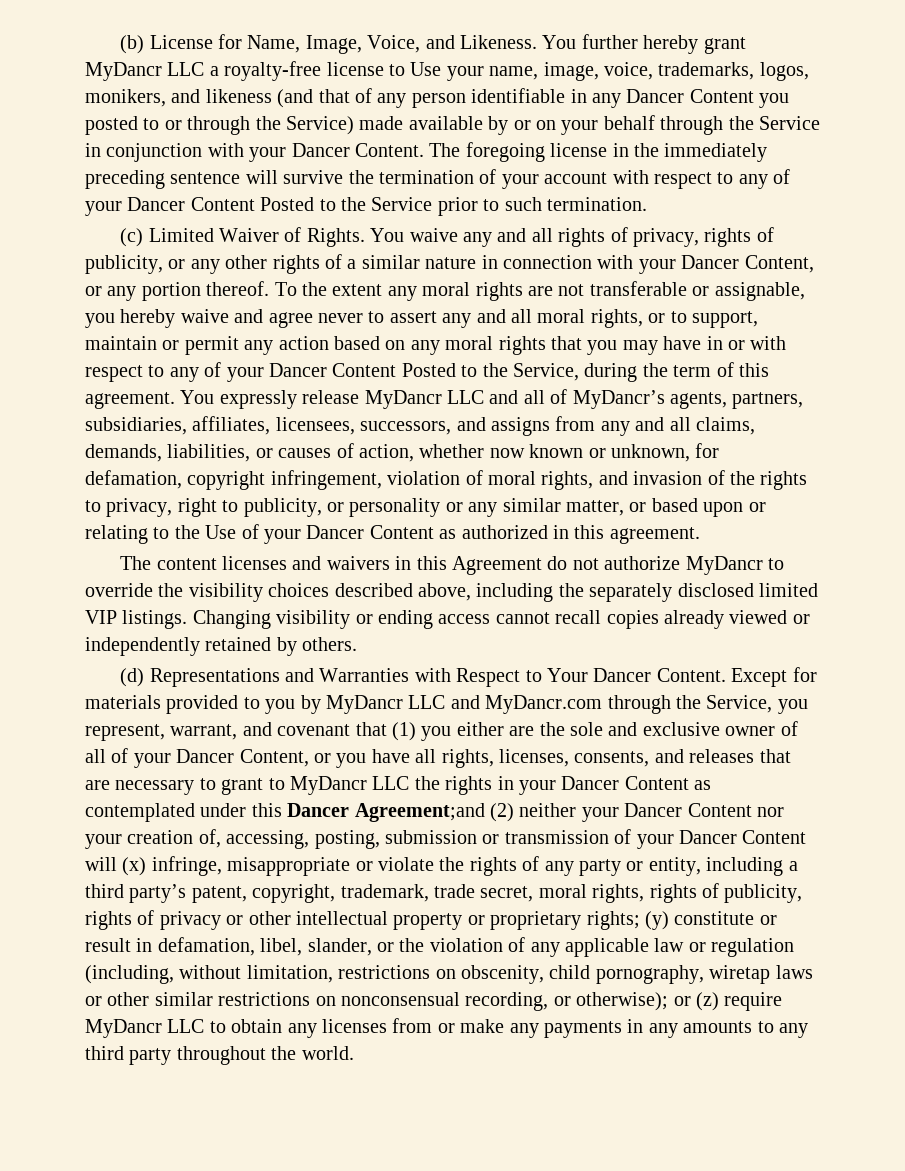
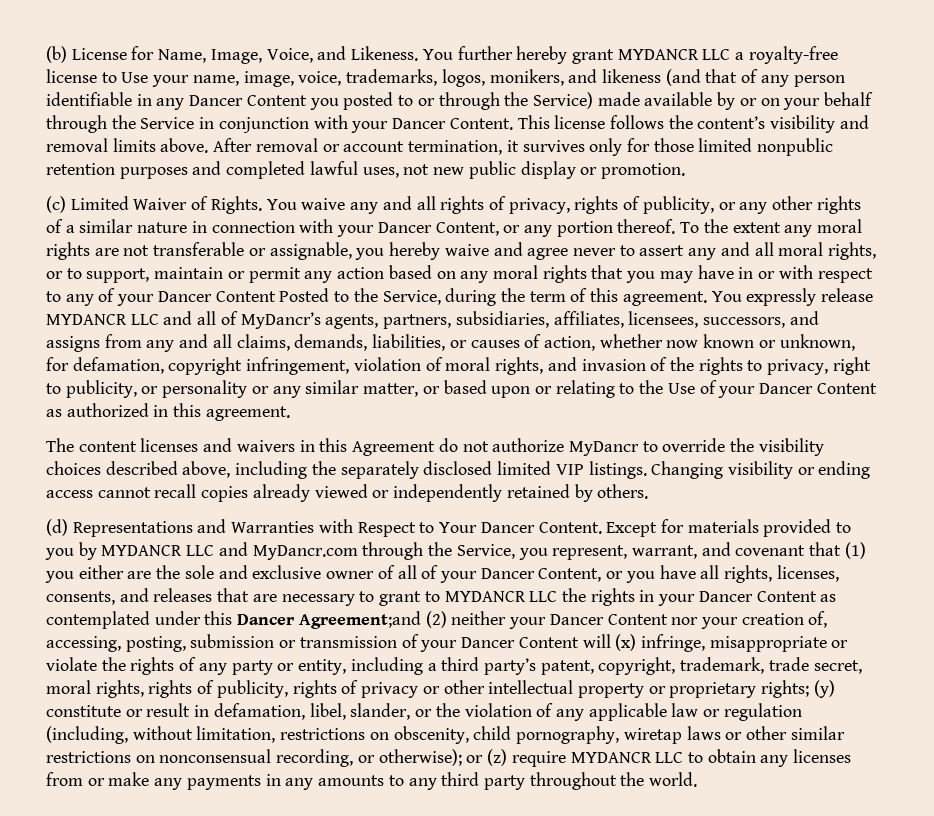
- You further hereby grant MyDancr LLC a royalty-free license to Use your name, image, voice, trademarks, logos, monikers, and likeness (and that of any person identifiable in any Dancer Content you posted to or through the Service) made available by or on your behalf through the Service in conjunction with your Dancer Content.
+ You further hereby grant MYDANCR LLC a royalty-free license to Use your name, image, voice, trademarks, logos, monikers, and likeness (and that of any person identifiable in any Dancer Content you posted to or through the Service) made available by or on your behalf through the Service in conjunction with your Dancer Content.
- The foregoing license in the immediately preceding sentence will survive the termination of your account with respect to any of your Dancer Content Posted to the Service prior to such termination.
+ This license follows the content’s visibility and removal limits above. After removal or account termination, it survives only for those limited nonpublic retention purposes and completed lawful uses, not new public display or promotion.
- You expressly release MyDancr LLC and all of MyDancr’s agents, partners, subsidiaries, affiliates, licensees, successors, and assigns from any and all claims, demands, liabilities, or causes of action, whether now known or unknown, for defamation, copyright infringement, violation of moral rights, and invasion of the rights to privacy, right to publicity, or personality or any similar matter, or based upon or relating to the Use of your Dancer Content as authorized in this agreement.
+ You expressly release MYDANCR LLC and all of MyDancr’s agents, partners, subsidiaries, affiliates, licensees, successors, and assigns from any and all claims, demands, liabilities, or causes of action, whether now known or unknown, for defamation, copyright infringement, violation of moral rights, and invasion of the rights to privacy, right to publicity, or personality or any similar matter, or based upon or relating to the Use of your Dancer Content as authorized in this agreement.
- Except for materials provided to you by MyDancr LLC and MyDancr.com through the Service, you represent, warrant, and covenant that (1) you either are the sole and exclusive owner of all of your Dancer Content, or you have all rights, licenses, consents, and releases that are necessary to grant to MyDancr LLC the rights in your Dancer Content as contemplated under this Dancer Agreement;and (2) neither your Dancer Content nor your creation of, accessing, posting, submission or transmission of your Dancer Content will (x) infringe, misappropriate or violate the rights of any party or entity, including a third party’s patent, copyright, trademark, trade secret, moral rights, rights of publicity, rights of privacy or other intellectual property or proprietary rights;
+ Except for materials provided to you by MYDANCR LLC and MyDancr.com through the Service, you represent, warrant, and covenant that (1) you either are the sole and exclusive owner of all of your Dancer Content, or you have all rights, licenses, consents, and releases that are necessary to grant to MYDANCR LLC the rights in your Dancer Content as contemplated under this Dancer Agreement;and (2) neither your Dancer Content nor your creation of, accessing, posting, submission or transmission of your Dancer Content will (x) infringe, misappropriate or violate the rights of any party or entity, including a third party’s patent, copyright, trademark, trade secret, moral rights, rights of publicity, rights of privacy or other intellectual property or proprietary rights;
- or (z) require MyDancr LLC to obtain any licenses from or make any payments in any amounts to any third party throughout the world.
+ or (z) require MYDANCR LLC to obtain any licenses from or make any payments in any amounts to any third party throughout the world.

